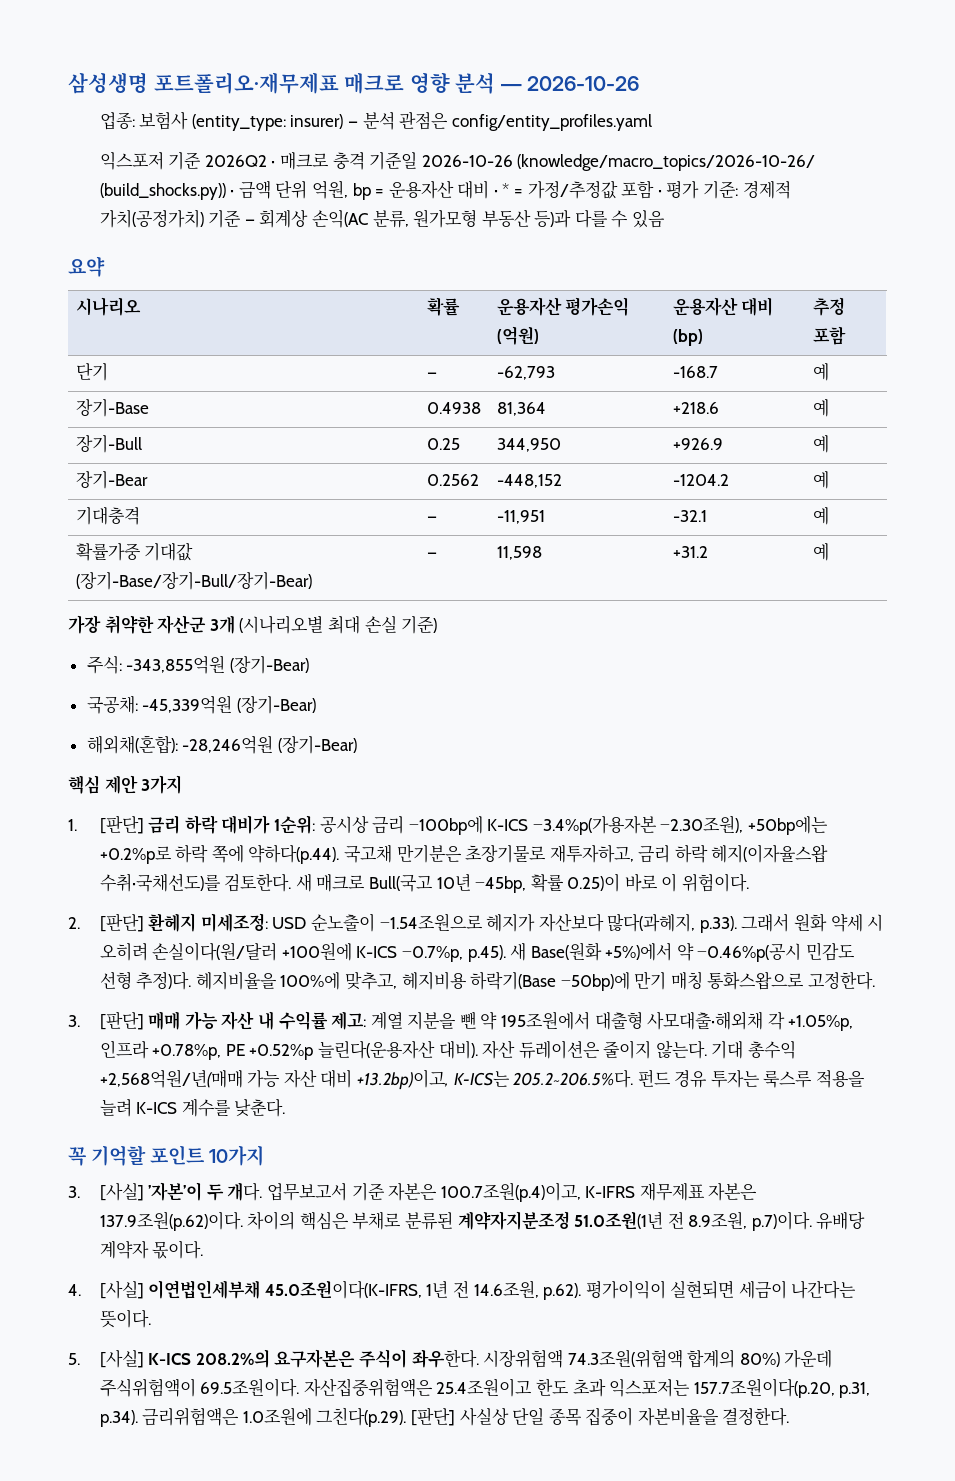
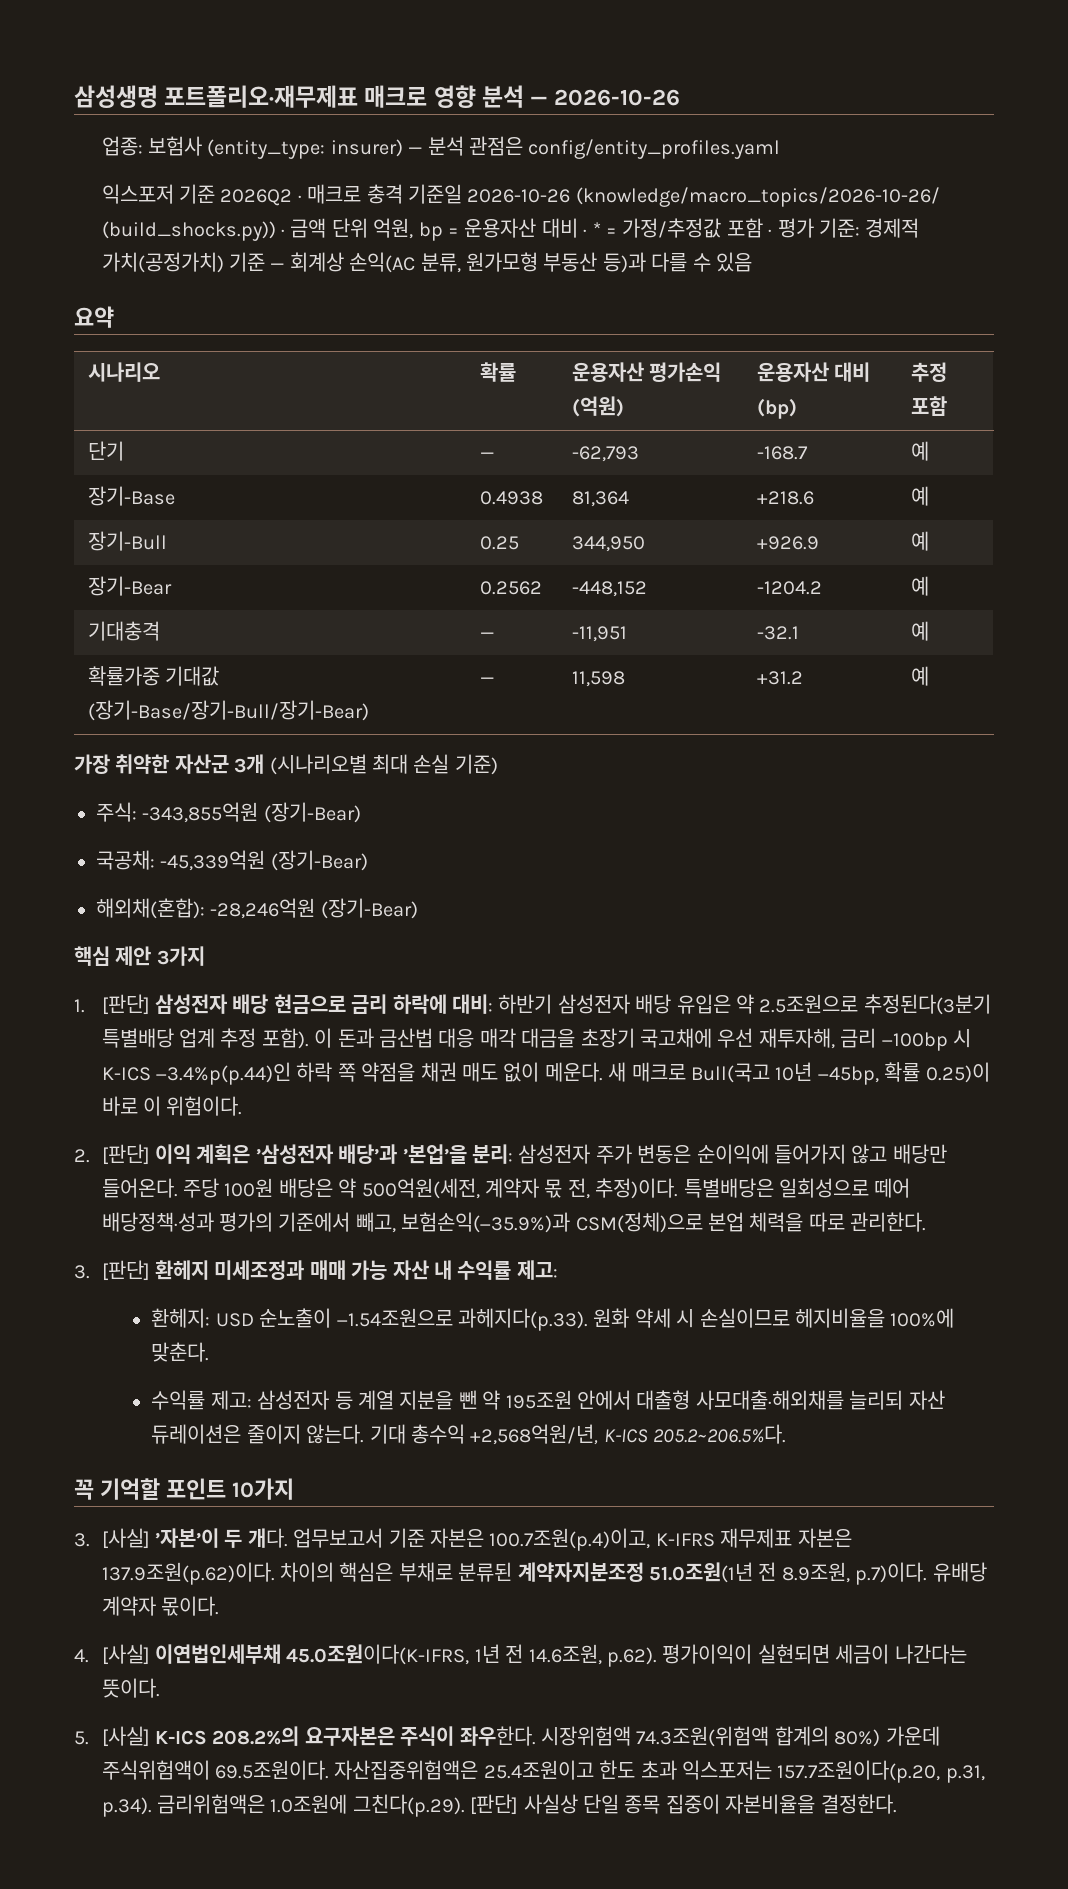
- 1. [판단] 금리 하락 대비가 1순위: 공시상 금리 −100bp에 K-ICS −3.4%p(가용자본 −2.30조원), +50bp에는 +0.2%p로 하락 쪽에 약하다(p.44). 국고채 만기분은 초장기물로 재투자하고, 금리 하락 헤지(이자율스왑 수취·국채선도)를 검토한다.
+ 1. [판단] 삼성전자 배당 현금으로 금리 하락에 대비: 하반기 삼성전자 배당 유입은 약 2.5조원으로 추정된다(3분기 특별배당 업계 추정 포함). 이 돈과 금산법 대응 매각 대금을 초장기 국고채에 우선 재투자해, 금리 −100bp 시 K-ICS −3.4%p(p.44)인 하락 쪽 약점을 채권 매도 없이 메운다.
- 2. [판단] 환헤지 미세조정: USD 순노출이 −1.54조원으로 헤지가 자산보다 많다(과헤지, p.33). 그래서 원화 약세 시 오히려 손실이다(원/달러 +100원에 K-ICS −0.7%p, p.45). 새 Base(원화 +5%)에서 약 −0.46%p(공시 민감도 선형 추정)다. 헤지비율을 100%에 맞추고, 헤지비용 하락기(Base −50bp)에 만기 매칭 통화스왑으로 고정한다.
+ 2. [판단] 이익 계획은 ’삼성전자 배당’과 ’본업’을 분리: 삼성전자 주가 변동은 순이익에 들어가지 않고 배당만 들어온다. 주당 100원 배당은 약 500억원(세전, 계약자 몫 전, 추정)이다. 특별배당은 일회성으로 떼어 배당정책·성과 평가의 기준에서 빼고, 보험손익(−35.9%)과 CSM(정체)으로 본업 체력을 따로 관리한다.
- 3. [판단] 매매 가능 자산 내 수익률 제고: 계열 지분을 뺀 약 195조원에서 대출형 사모대출·해외채 각 +1.05%p, 인프라 +0.78%p, PE +0.52%p 늘린다(운용자산 대비). 자산 듀레이션은 줄이지 않는다.
+ 3. [판단] 환헤지 미세조정과 매매 가능 자산 내 수익률 제고:
+ 환헤지: USD 순노출이 −1.54조원으로 과헤지다(p.33). 원화 약세 시 손실이므로 헤지비율을 100%에 맞춘다.
+ 수익률 제고: 삼성전자 등 계열 지분을 뺀 약 195조원 안에서 대출형 사모대출·해외채를 늘리되 자산 듀레이션은 줄이지 않는다.
- 기대 총수익 +2,568억원/년(매매 가능 자산 대비 +13.2bp)이고, K-ICS는 205.2~206.5%다. 펀드 경유 투자는 룩스루 적용을 늘려 K-ICS 계수를 낮춘다.
+ 기대 총수익 +2,568억원/년, K-ICS 205.2~206.5%다.

